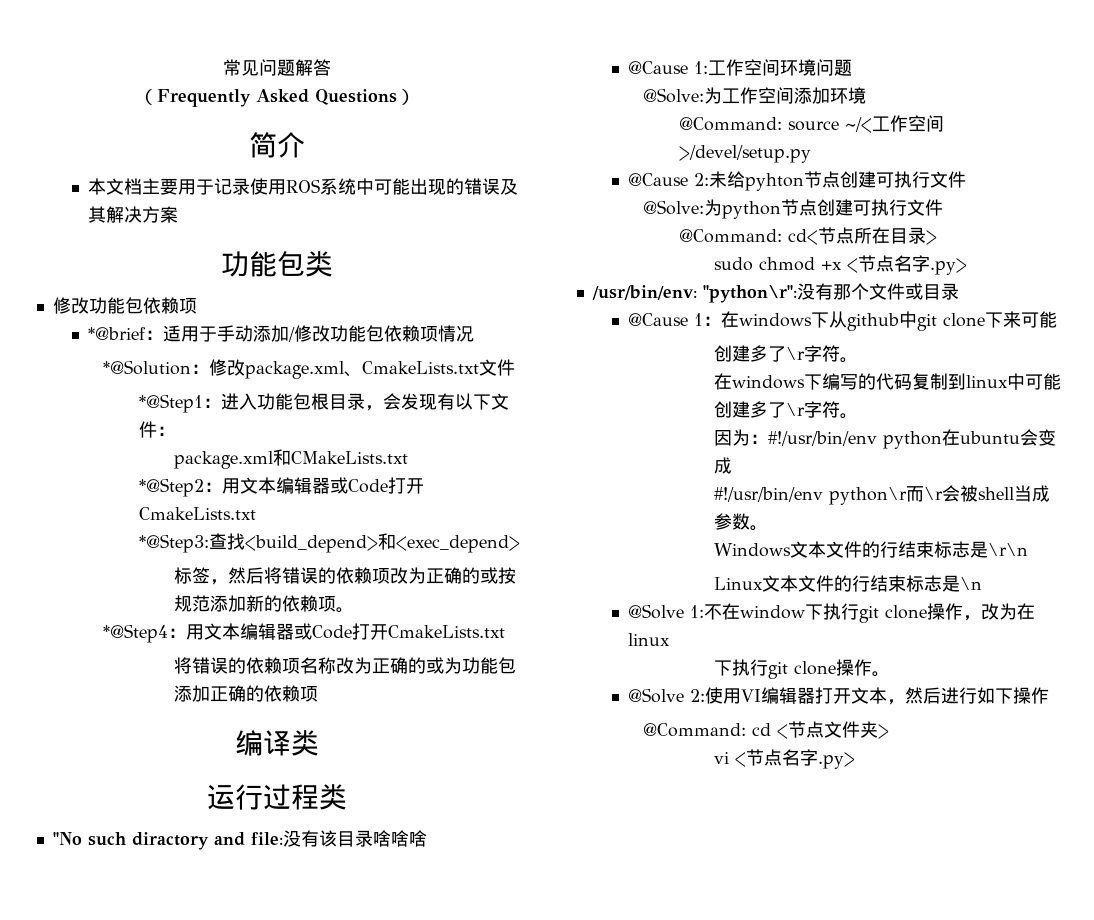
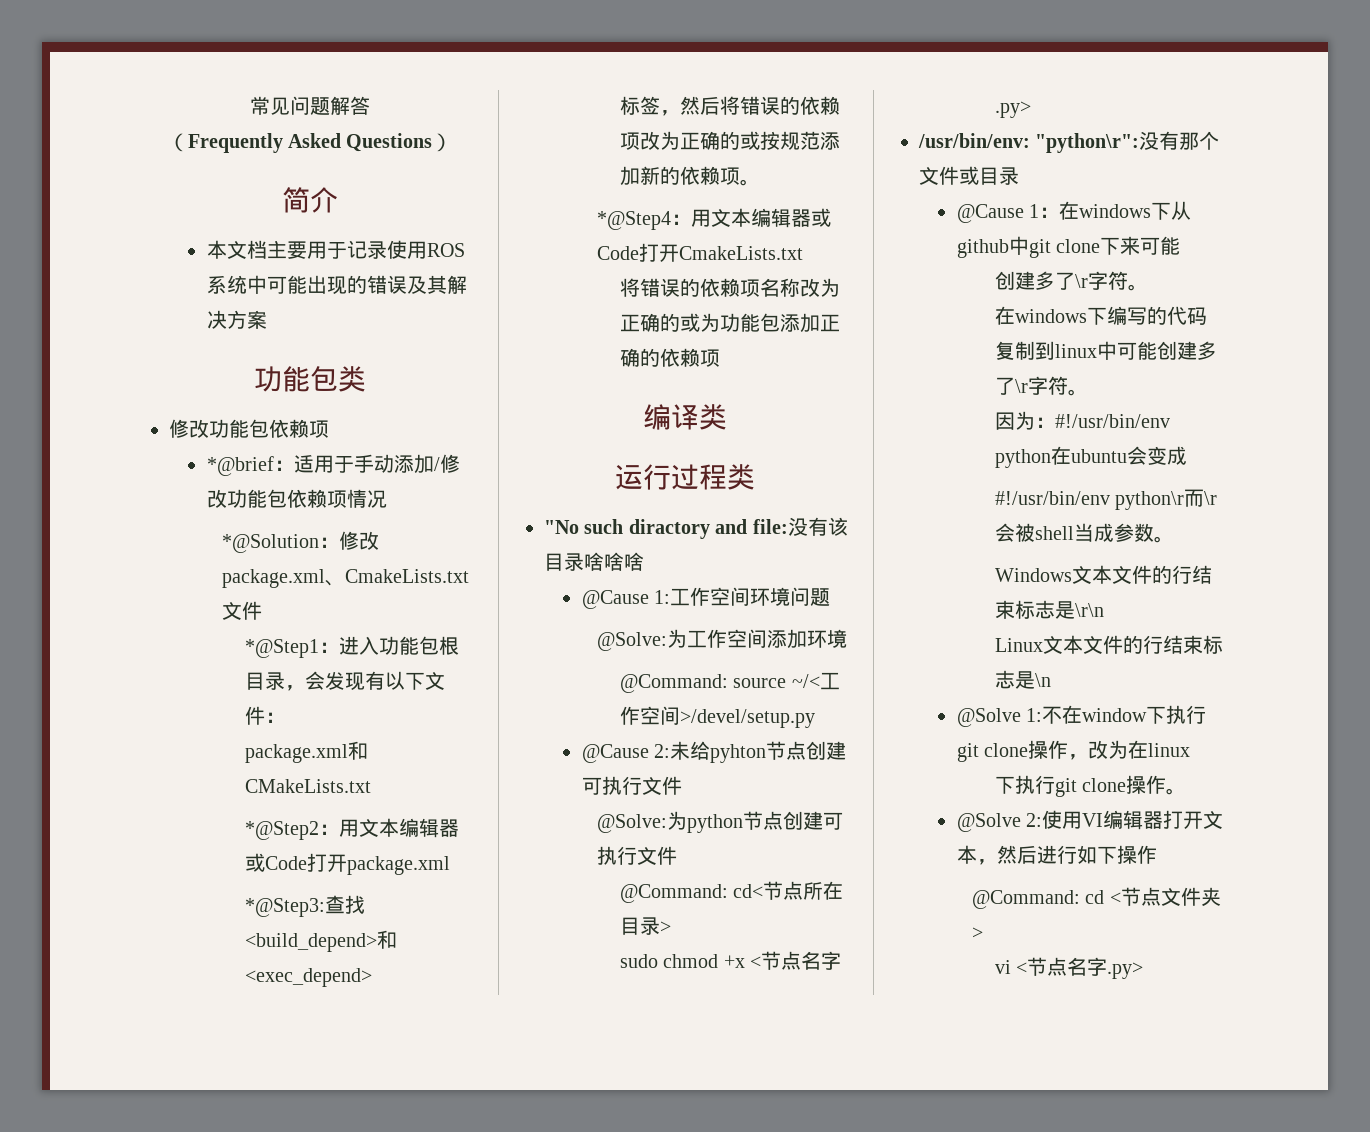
- *@Step2：用文本编辑器或Code打开CmakeLists.txt
+ *@Step2：用文本编辑器或Code打开package.xml

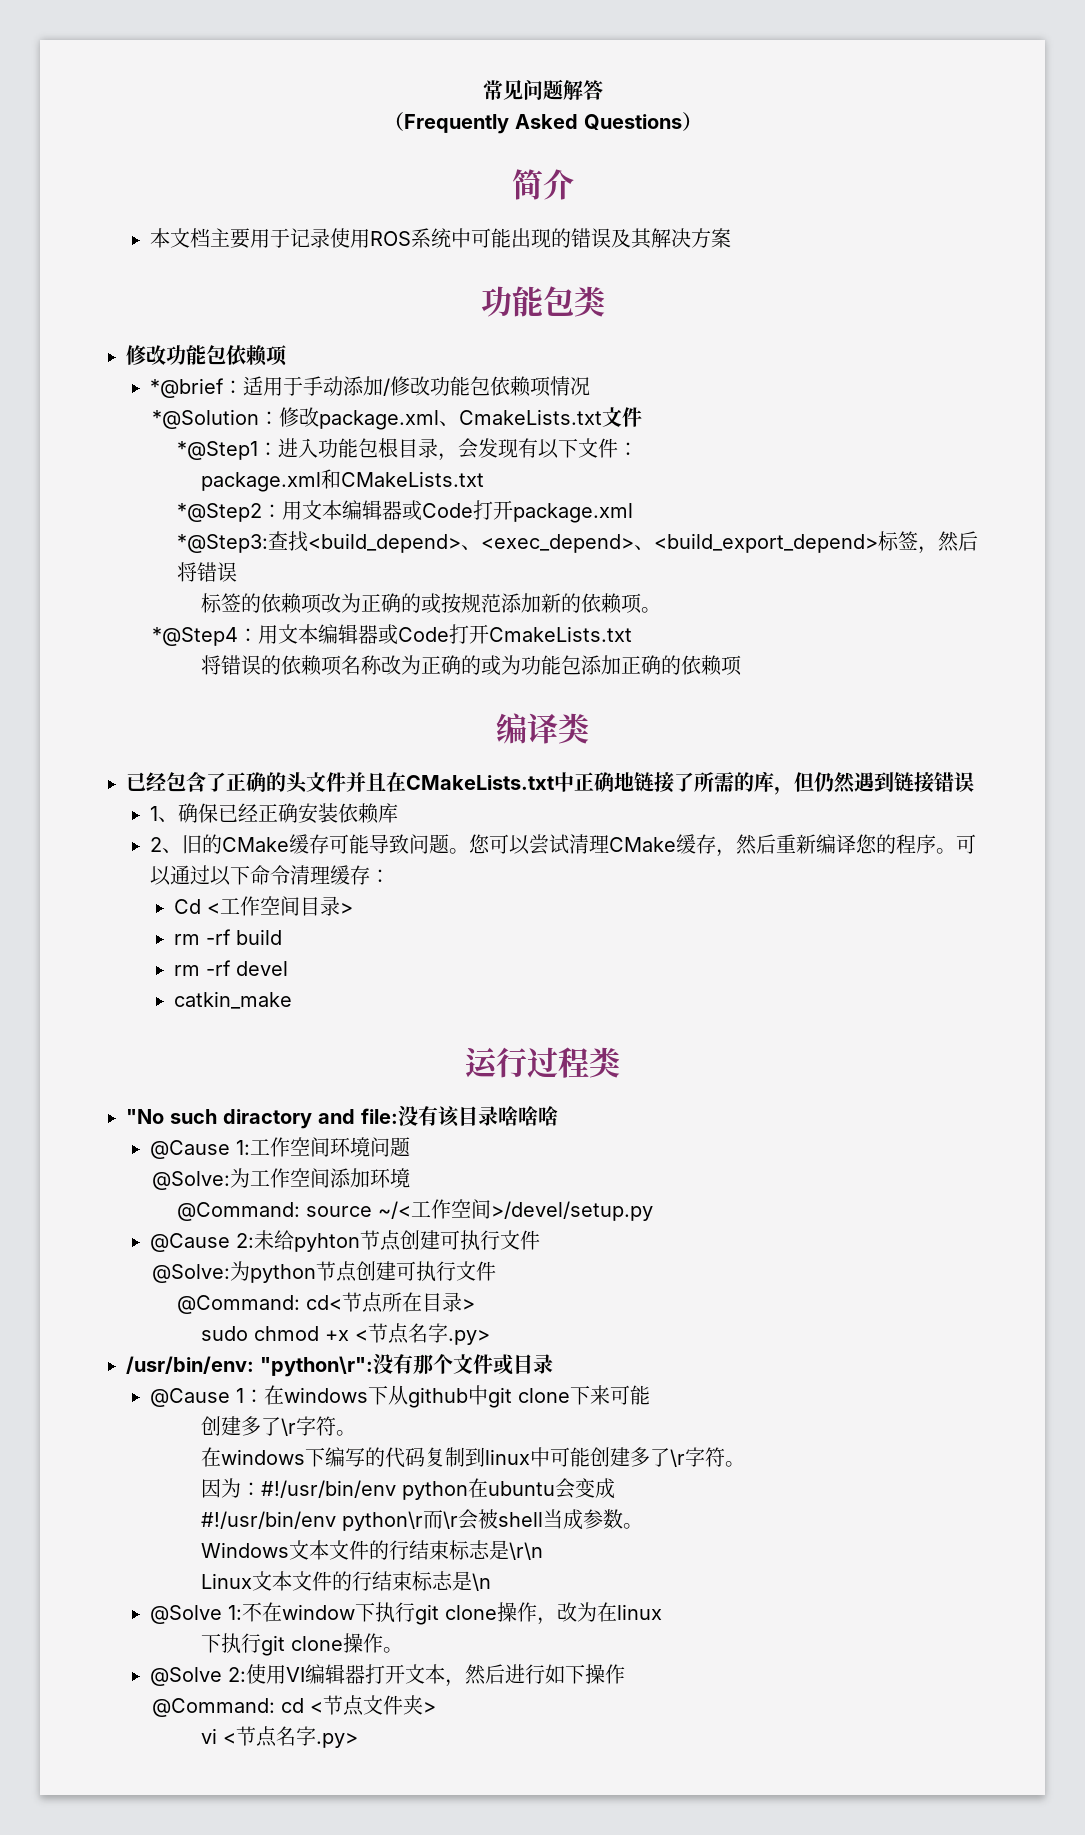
- *@Step3:查找<build_depend>和<exec_depend>
- 标签，然后将错误的依赖项改为正确的或按规范添加新的依赖项。
+ *@Step3:查找<build_depend>、<exec_depend>、<build_export_depend>标签，然后将错误
+ 标签的依赖项改为正确的或按规范添加新的依赖项。
+ 已经包含了正确的头文件并且在CMakeLists.txt中正确地链接了所需的库，但仍然遇到链接错误
+ 1、确保已经正确安装依赖库
+ 2、旧的CMake缓存可能导致问题。您可以尝试清理CMake缓存，然后重新编译您的程序。可以通过以下命令清理缓存：
+ Cd <工作空间目录>
+ rm -rf build
+ rm -rf devel
+ catkin_make

